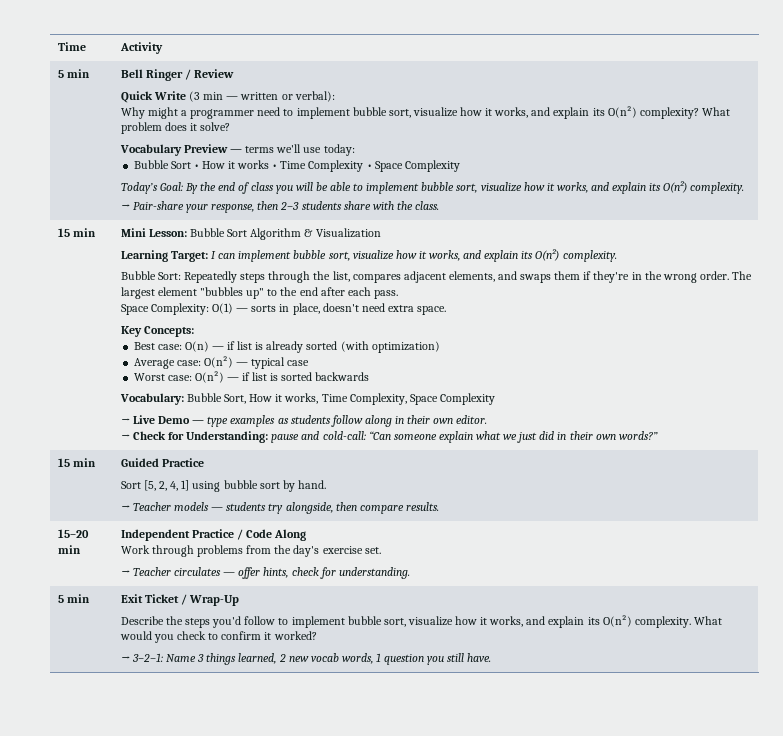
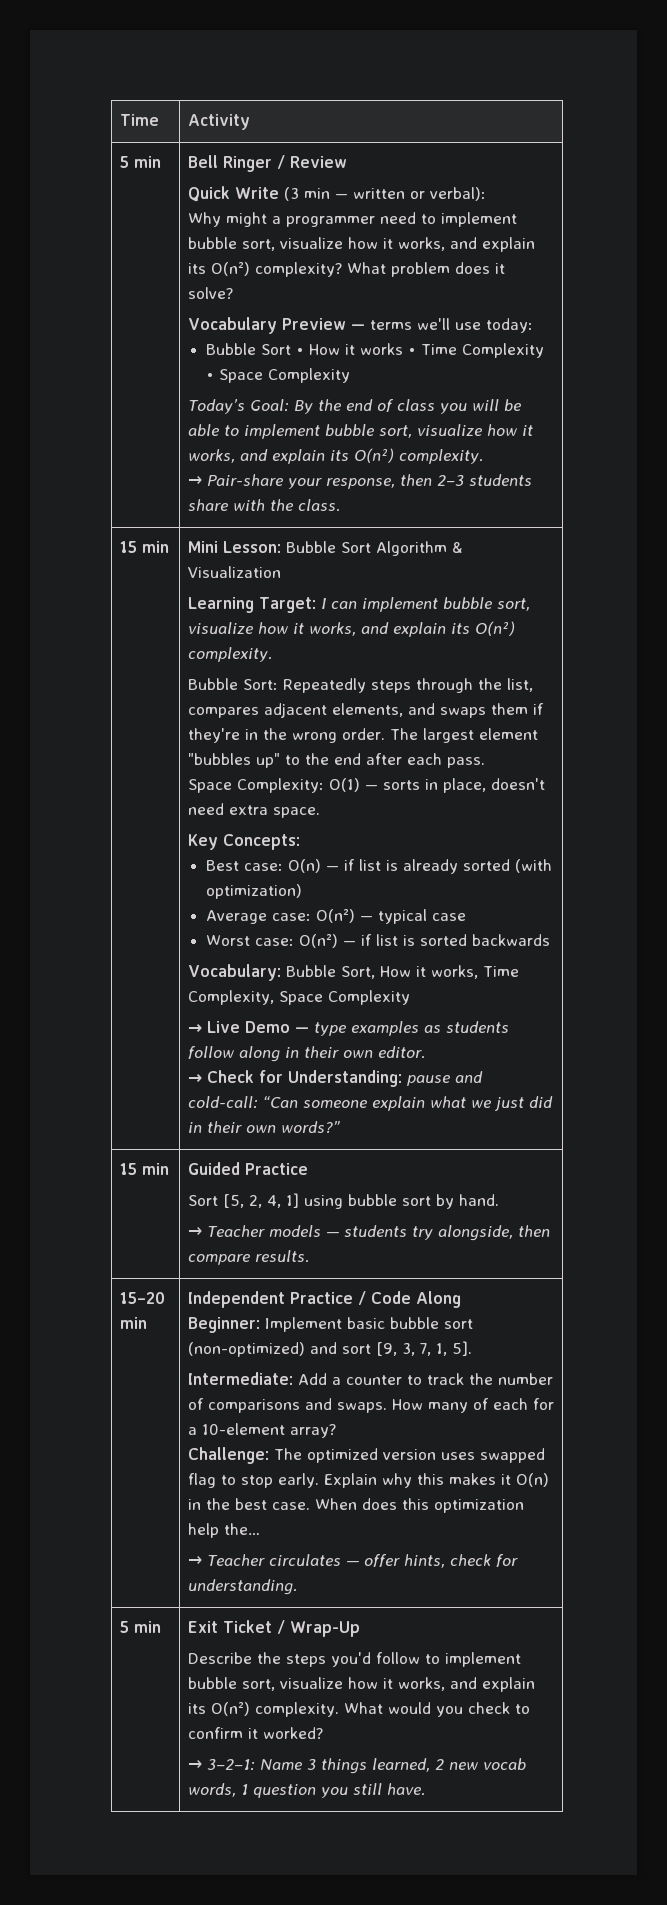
- Work through problems from the day's exercise set.
+ Beginner: Implement basic bubble sort (non-optimized) and sort [9, 3, 7, 1, 5].
+ Intermediate: Add a counter to track the number of comparisons and swaps. How many of each for a 10-element array?
+ Challenge: The optimized version uses swapped flag to stop early. Explain why this makes it O(n) in the best case. When does this optimization help the…

